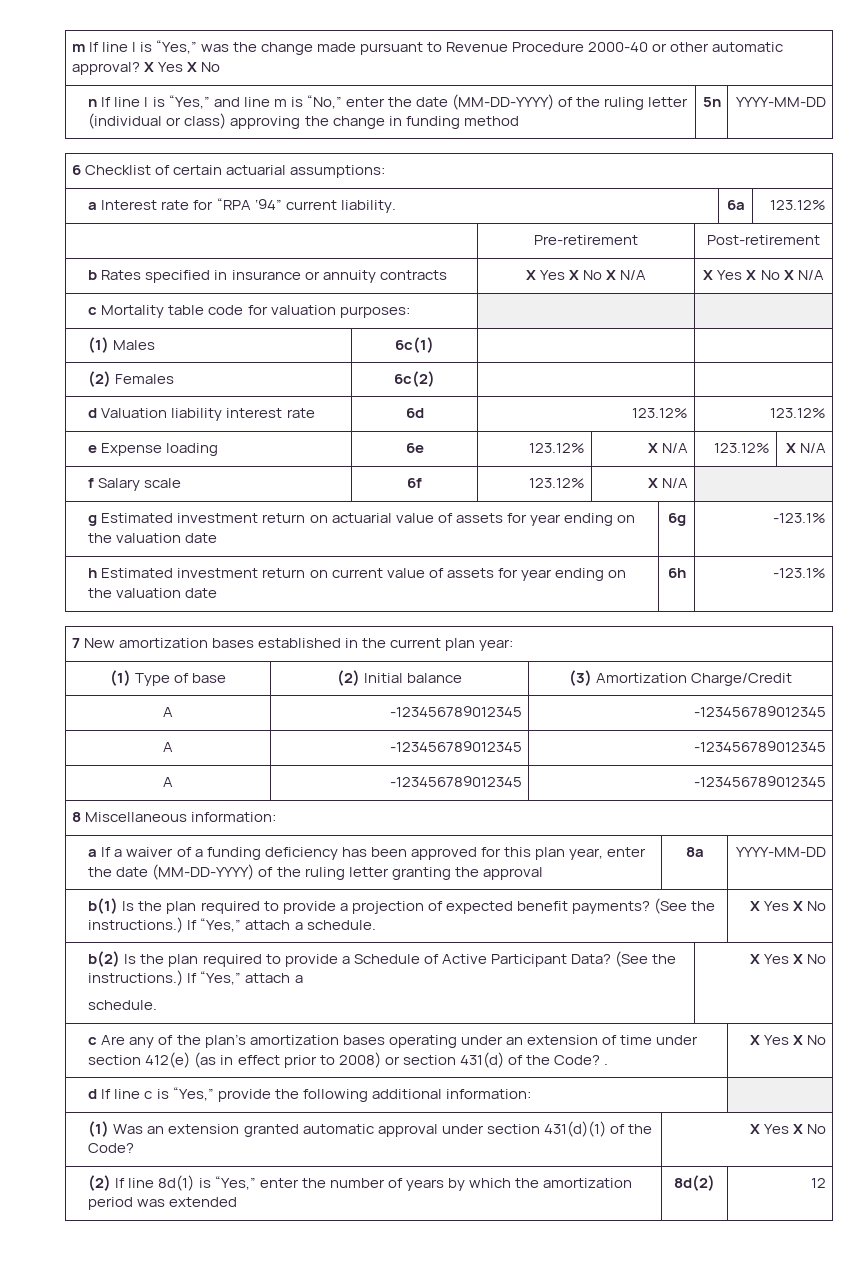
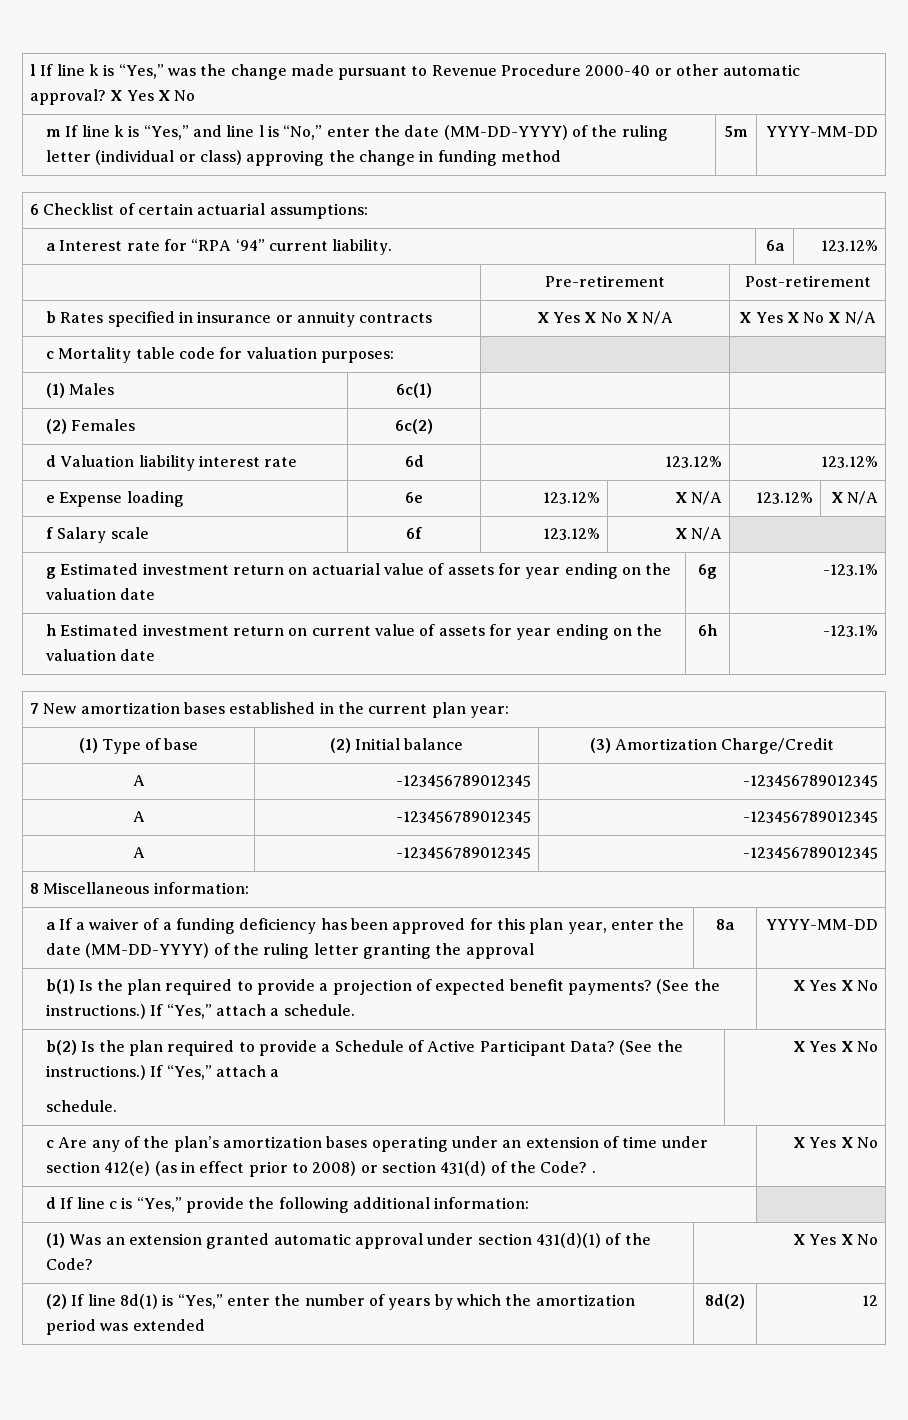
- m If line l is “Yes,” was the change made pursuant to Revenue Procedure 2000-40 or other automatic approval? X Yes X No
+ l If line k is “Yes,” was the change made pursuant to Revenue Procedure 2000-40 or other automatic approval? X Yes X No
- n If line l is “Yes,” and line m is “No,” enter the date (MM-DD-YYYY) of the ruling letter (individual or class) approving the change in funding method | 5n | YYYY-MM-DD
+ m If line k is “Yes,” and line l is “No,” enter the date (MM-DD-YYYY) of the ruling letter (individual or class) approving the change in funding method | 5m | YYYY-MM-DD

